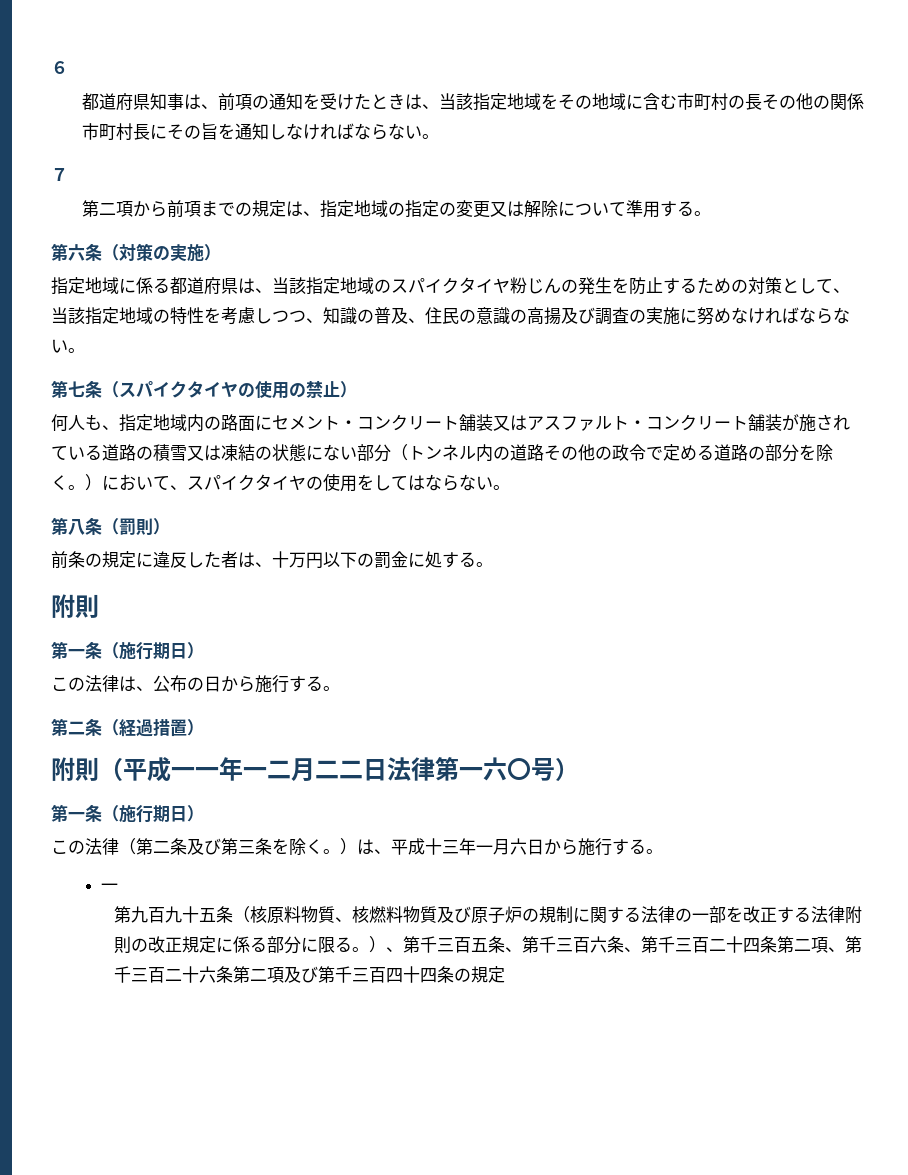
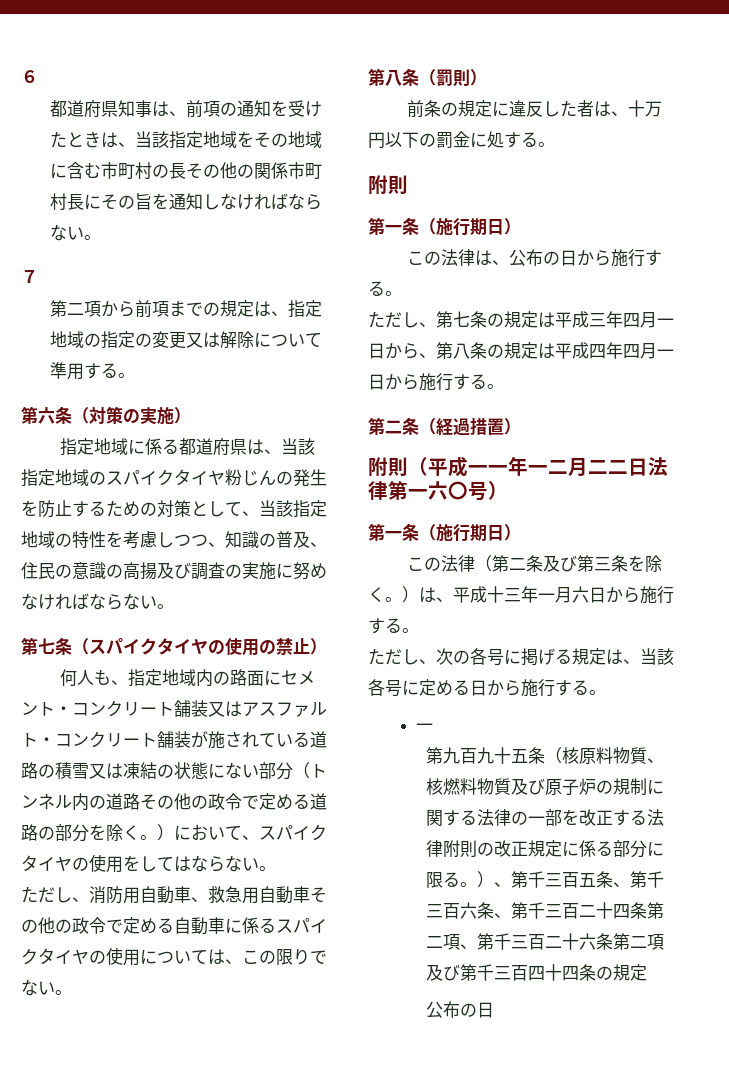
+ ただし、消防用自動車、救急用自動車その他の政令で定める自動車に係るスパイクタイヤの使用については、この限りでない。
+ ただし、第七条の規定は平成三年四月一日から、第八条の規定は平成四年四月一日から施行する。
+ ただし、次の各号に掲げる規定は、当該各号に定める日から施行する。
  第九百九十五条（核原料物質、核燃料物質及び原子炉の規制に関する法律の一部を改正する法律附則の改正規定に係る部分に限る。）、第千三百五条、第千三百六条、第千三百二十四条第二項、第千三百二十六条第二項及び第千三百四十四条の規定
+ 公布の日

